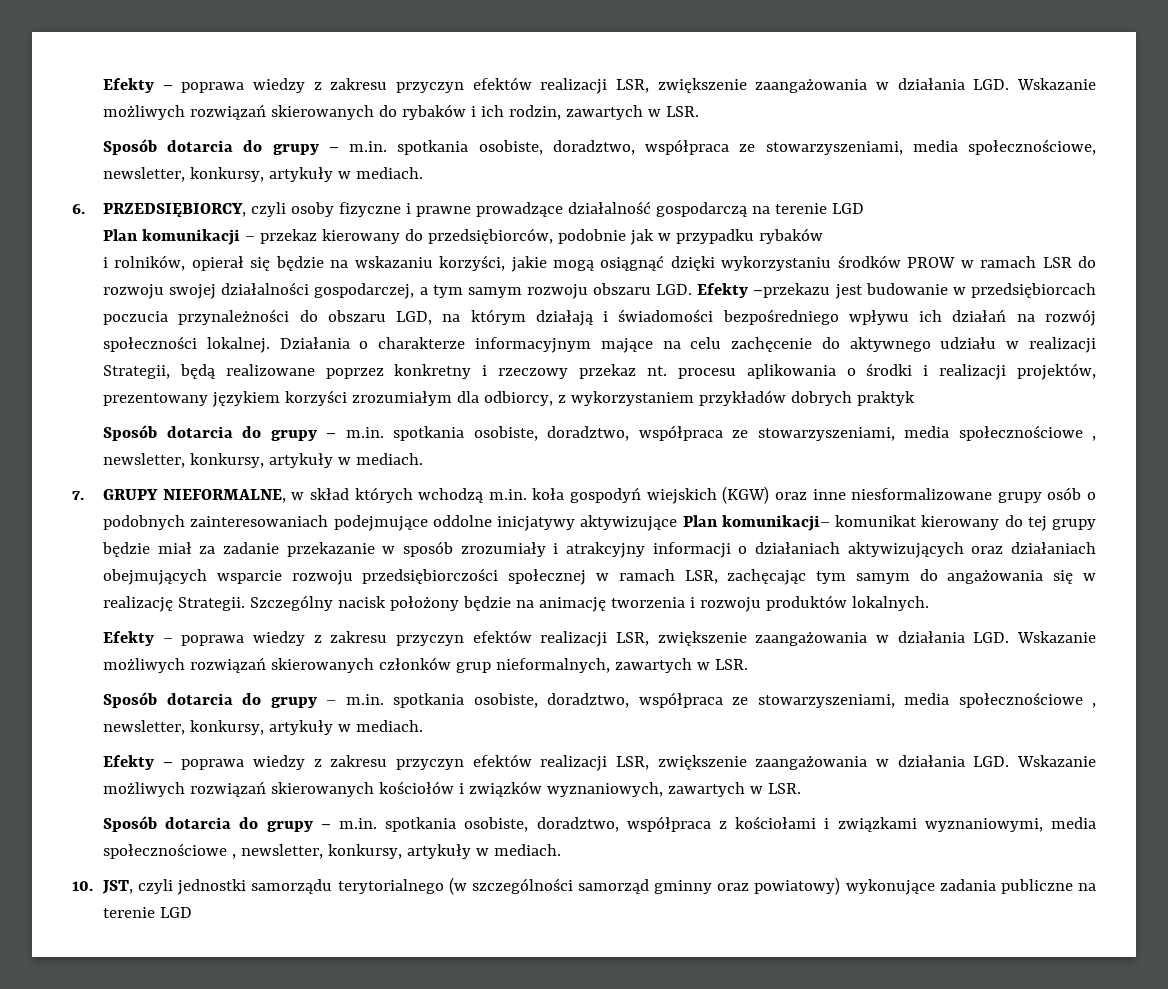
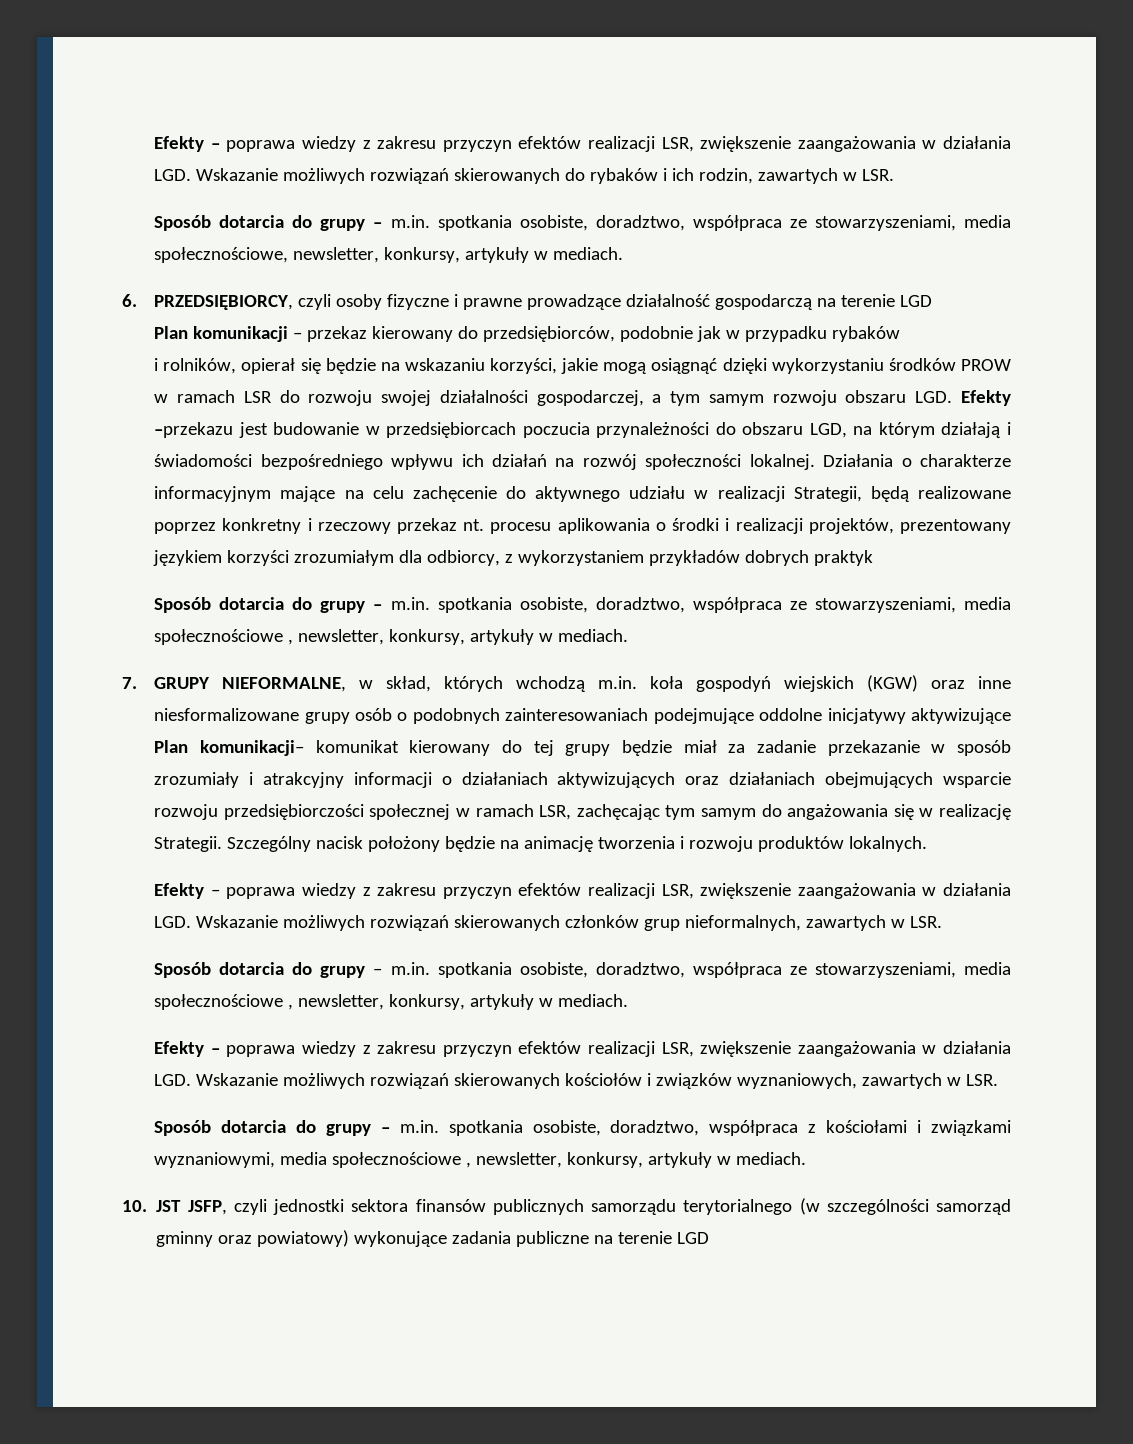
- 7. GRUPY NIEFORMALNE, w skład których wchodzą m.in. koła gospodyń wiejskich (KGW) oraz inne niesformalizowane grupy osób o podobnych zainteresowaniach podejmujące oddolne inicjatywy aktywizujące Plan komunikacji– komunikat kierowany do tej grupy będzie miał za zadanie przekazanie w sposób zrozumiały i atrakcyjny informacji o działaniach aktywizujących oraz działaniach obejmujących wsparcie rozwoju przedsiębiorczości społecznej w ramach LSR, zachęcając tym samym do angażowania się w realizację Strategii.
+ 7. GRUPY NIEFORMALNE, w skład, których wchodzą m.in. koła gospodyń wiejskich (KGW) oraz inne niesformalizowane grupy osób o podobnych zainteresowaniach podejmujące oddolne inicjatywy aktywizujące Plan komunikacji– komunikat kierowany do tej grupy będzie miał za zadanie przekazanie w sposób zrozumiały i atrakcyjny informacji o działaniach aktywizujących oraz działaniach obejmujących wsparcie rozwoju przedsiębiorczości społecznej w ramach LSR, zachęcając tym samym do angażowania się w realizację Strategii.
- 10. JST, czyli jednostki samorządu terytorialnego (w szczególności samorząd gminny oraz powiatowy) wykonujące zadania publiczne na terenie LGD
+ 10. JST JSFP, czyli jednostki sektora finansów publicznych samorządu terytorialnego (w szczególności samorząd gminny oraz powiatowy) wykonujące zadania publiczne na terenie LGD

